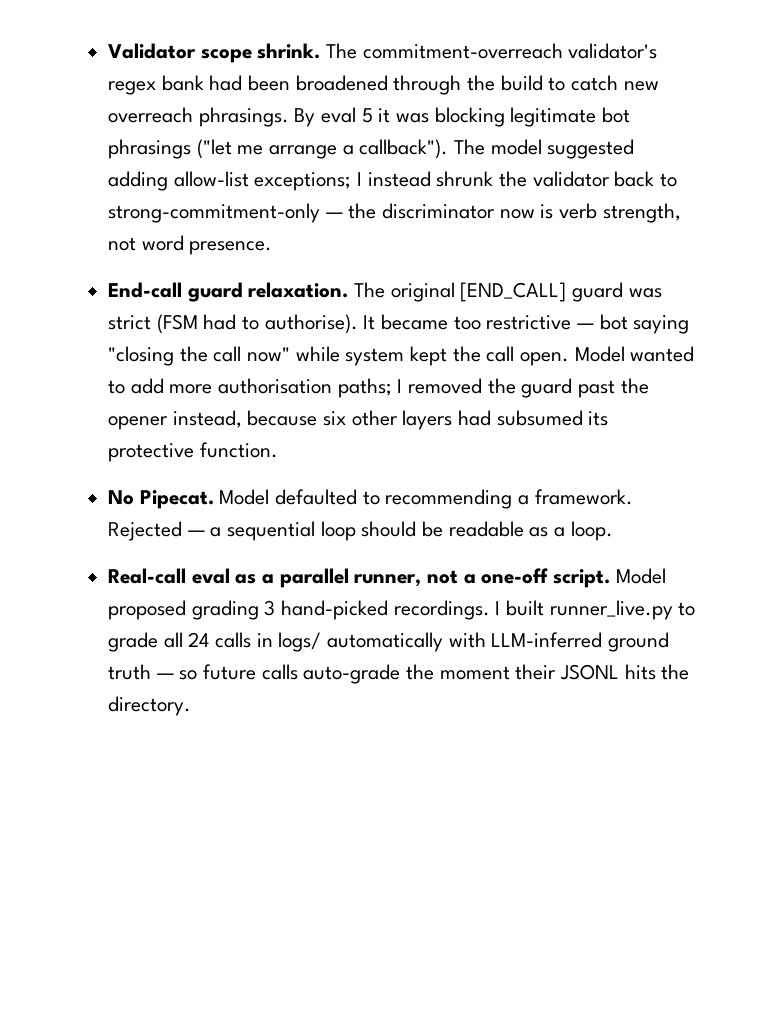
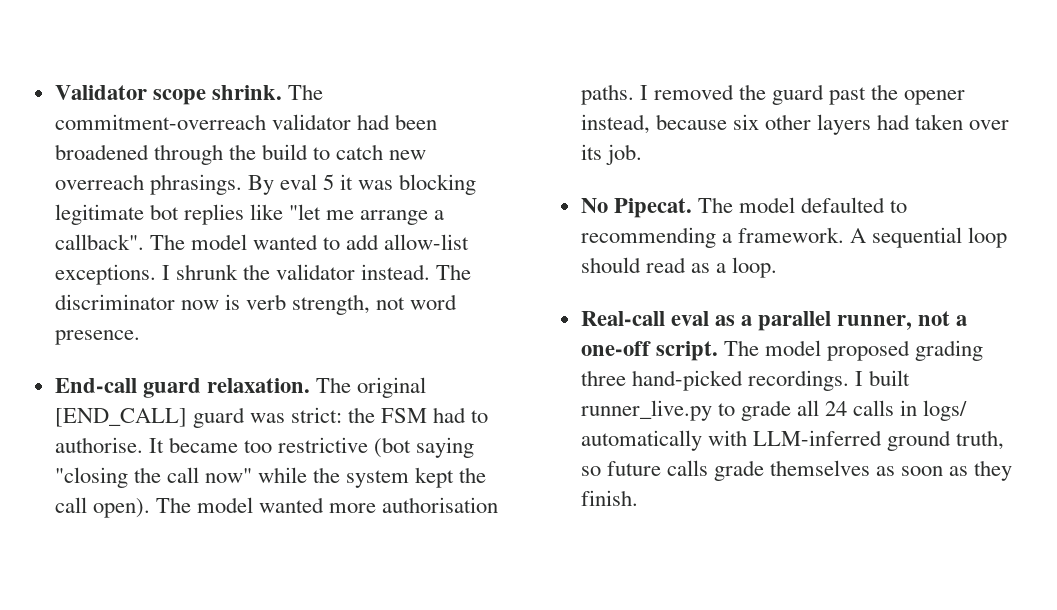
- The commitment-overreach validator's regex bank had been broadened through the build to catch new overreach phrasings.
+ The commitment-overreach validator had been broadened through the build to catch new overreach phrasings.
- By eval 5 it was blocking legitimate bot phrasings ("let me arrange a callback"). The model suggested adding allow-list exceptions; I instead shrunk the validator back to strong-commitment-only — the discriminator now is verb strength, not word presence.
+ By eval 5 it was blocking legitimate bot replies like "let me arrange a callback". The model wanted to add allow-list exceptions. I shrunk the validator instead. The discriminator now is verb strength, not word presence.
- The original [END_CALL] guard was strict (FSM had to authorise).
+ The original [END_CALL] guard was strict: the FSM had to authorise.
- It became too restrictive — bot saying "closing the call now" while system kept the call open. Model wanted to add more authorisation paths; I removed the guard past the opener instead, because six other layers had subsumed its protective function.
+ It became too restrictive (bot saying "closing the call now" while the system kept the call open). The model wanted more authorisation paths. I removed the guard past the opener instead, because six other layers had taken over its job.
- Model defaulted to recommending a framework.
+ The model defaulted to recommending a framework.
- Rejected — a sequential loop should be readable as a loop.
+ A sequential loop should read as a loop.
- Model proposed grading 3 hand-picked recordings.
+ The model proposed grading three hand-picked recordings.
- I built runner_live.py to grade all 24 calls in logs/ automatically with LLM-inferred ground truth — so future calls auto-grade the moment their JSONL hits the directory.
+ I built runner_live.py to grade all 24 calls in logs/ automatically with LLM-inferred ground truth, so future calls grade themselves as soon as they finish.

